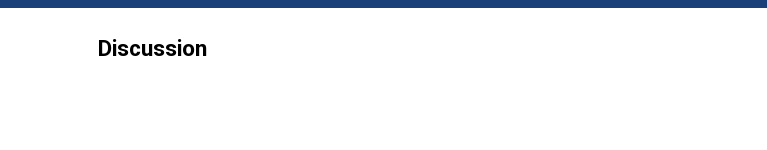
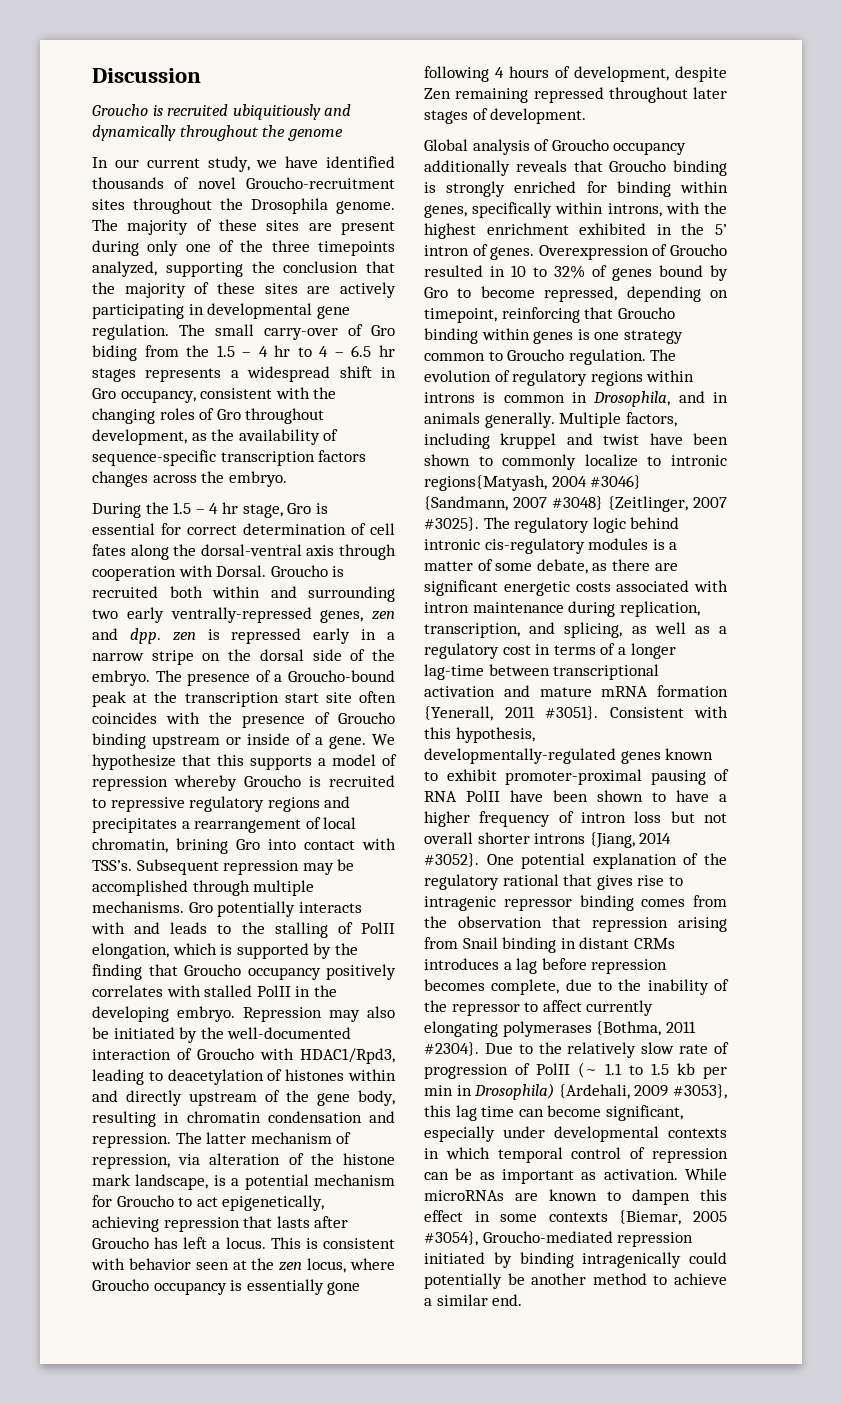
+ Groucho is recruited ubiquitiously and dynamically throughout the genome
+ In our current study, we have identified thousands of novel Groucho-recruitment sites throughout the Drosophila genome. The majority of these sites are present during only one of the three timepoints analyzed, supporting the conclusion that the majority of these sites are actively participating in developmental gene regulation. The small carry-over of Gro biding from the 1.5 – 4 hr to 4 – 6.5 hr stages represents a widespread shift in Gro occupancy, consistent with the changing roles of Gro throughout development, as the availability of sequence-specific transcription factors changes across the embryo.
+ During the 1.5 – 4 hr stage, Gro is essential for correct determination of cell fates along the dorsal-ventral axis through cooperation with Dorsal. Groucho is recruited both within and surrounding two early ventrally-repressed genes, zen and dpp. zen is repressed early in a narrow stripe on the dorsal side of the embryo. The presence of a Groucho-bound peak at the transcription start site often coincides with the presence of Groucho binding upstream or inside of a gene. We hypothesize that this supports a model of repression whereby Groucho is recruited to repressive regulatory regions and precipitates a rearrangement of local chromatin, brining Gro into contact with TSS’s. Subsequent repression may be accomplished through multiple mechanisms. Gro potentially interacts with and leads to the stalling of PolII elongation, which is supported by the finding that Groucho occupancy positively correlates with stalled PolII in the developing embryo. Repression may also be initiated by the well-documented interaction of Groucho with HDAC1/Rpd3, leading to deacetylation of histones within and directly upstream of the gene body, resulting in chromatin condensation and repression. The latter mechanism of repression, via alteration of the histone mark landscape, is a potential mechanism for Groucho to act epigenetically, achieving repression that lasts after Groucho has left a locus. This is consistent with behavior seen at the zen locus, where Groucho occupancy is essentially gone following 4 hours of development, despite Zen remaining repressed throughout later stages of development.
+ Global analysis of Groucho occupancy additionally reveals that Groucho binding is strongly enriched for binding within genes, specifically within introns, with the highest enrichment exhibited in the 5’ intron of genes. Overexpression of Groucho resulted in 10 to 32% of genes bound by Gro to become repressed, depending on timepoint, reinforcing that Groucho binding within genes is one strategy common to Groucho regulation. The evolution of regulatory regions within introns is common in Drosophila, and in animals generally. Multiple factors, including kruppel and twist have been shown to commonly localize to intronic regions{Matyash, 2004 #3046} {Sandmann, 2007 #3048} {Zeitlinger, 2007 #3025}. The regulatory logic behind intronic cis-regulatory modules is a matter of some debate, as there are significant energetic costs associated with intron maintenance during replication, transcription, and splicing, as well as a regulatory cost in terms of a longer lag-time between transcriptional activation and mature mRNA formation {Yenerall, 2011 #3051}. Consistent with this hypothesis, developmentally-regulated genes known to exhibit promoter-proximal pausing of RNA PolII have been shown to have a higher frequency of intron loss but not overall shorter introns {Jiang, 2014 #3052}. One potential explanation of the regulatory rational that gives rise to intragenic repressor binding comes from the observation that repression arising from Snail binding in distant CRMs introduces a lag before repression becomes complete, due to the inability of the repressor to affect currently elongating polymerases {Bothma, 2011 #2304}. Due to the relatively slow rate of progression of PolII (~ 1.1 to 1.5 kb per min in Drosophila) {Ardehali, 2009 #3053}, this lag time can become significant, especially under developmental contexts in which temporal control of repression can be as important as activation. While microRNAs are known to dampen this effect in some contexts {Biemar, 2005 #3054}, Groucho-mediated repression initiated by binding intragenically could potentially be another method to achieve a similar end.

